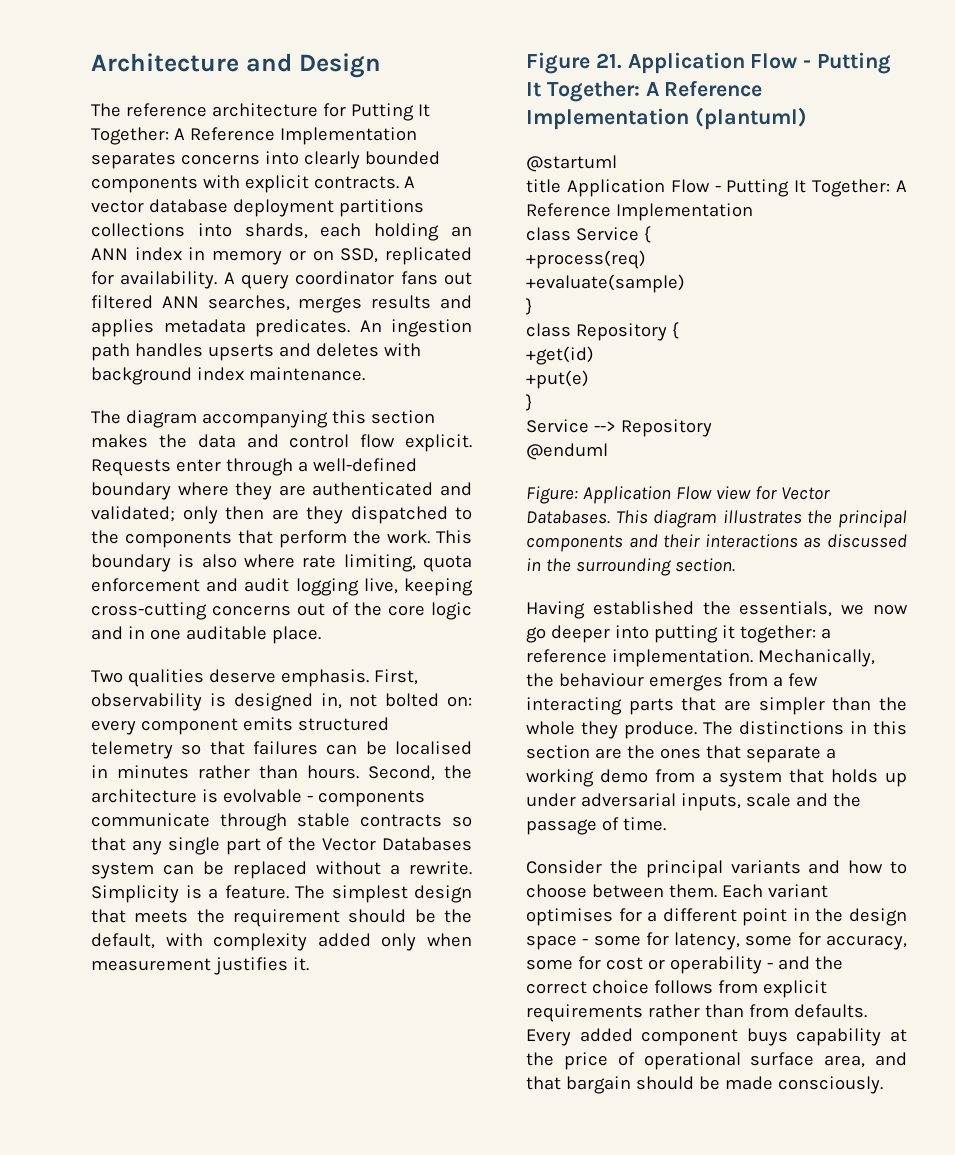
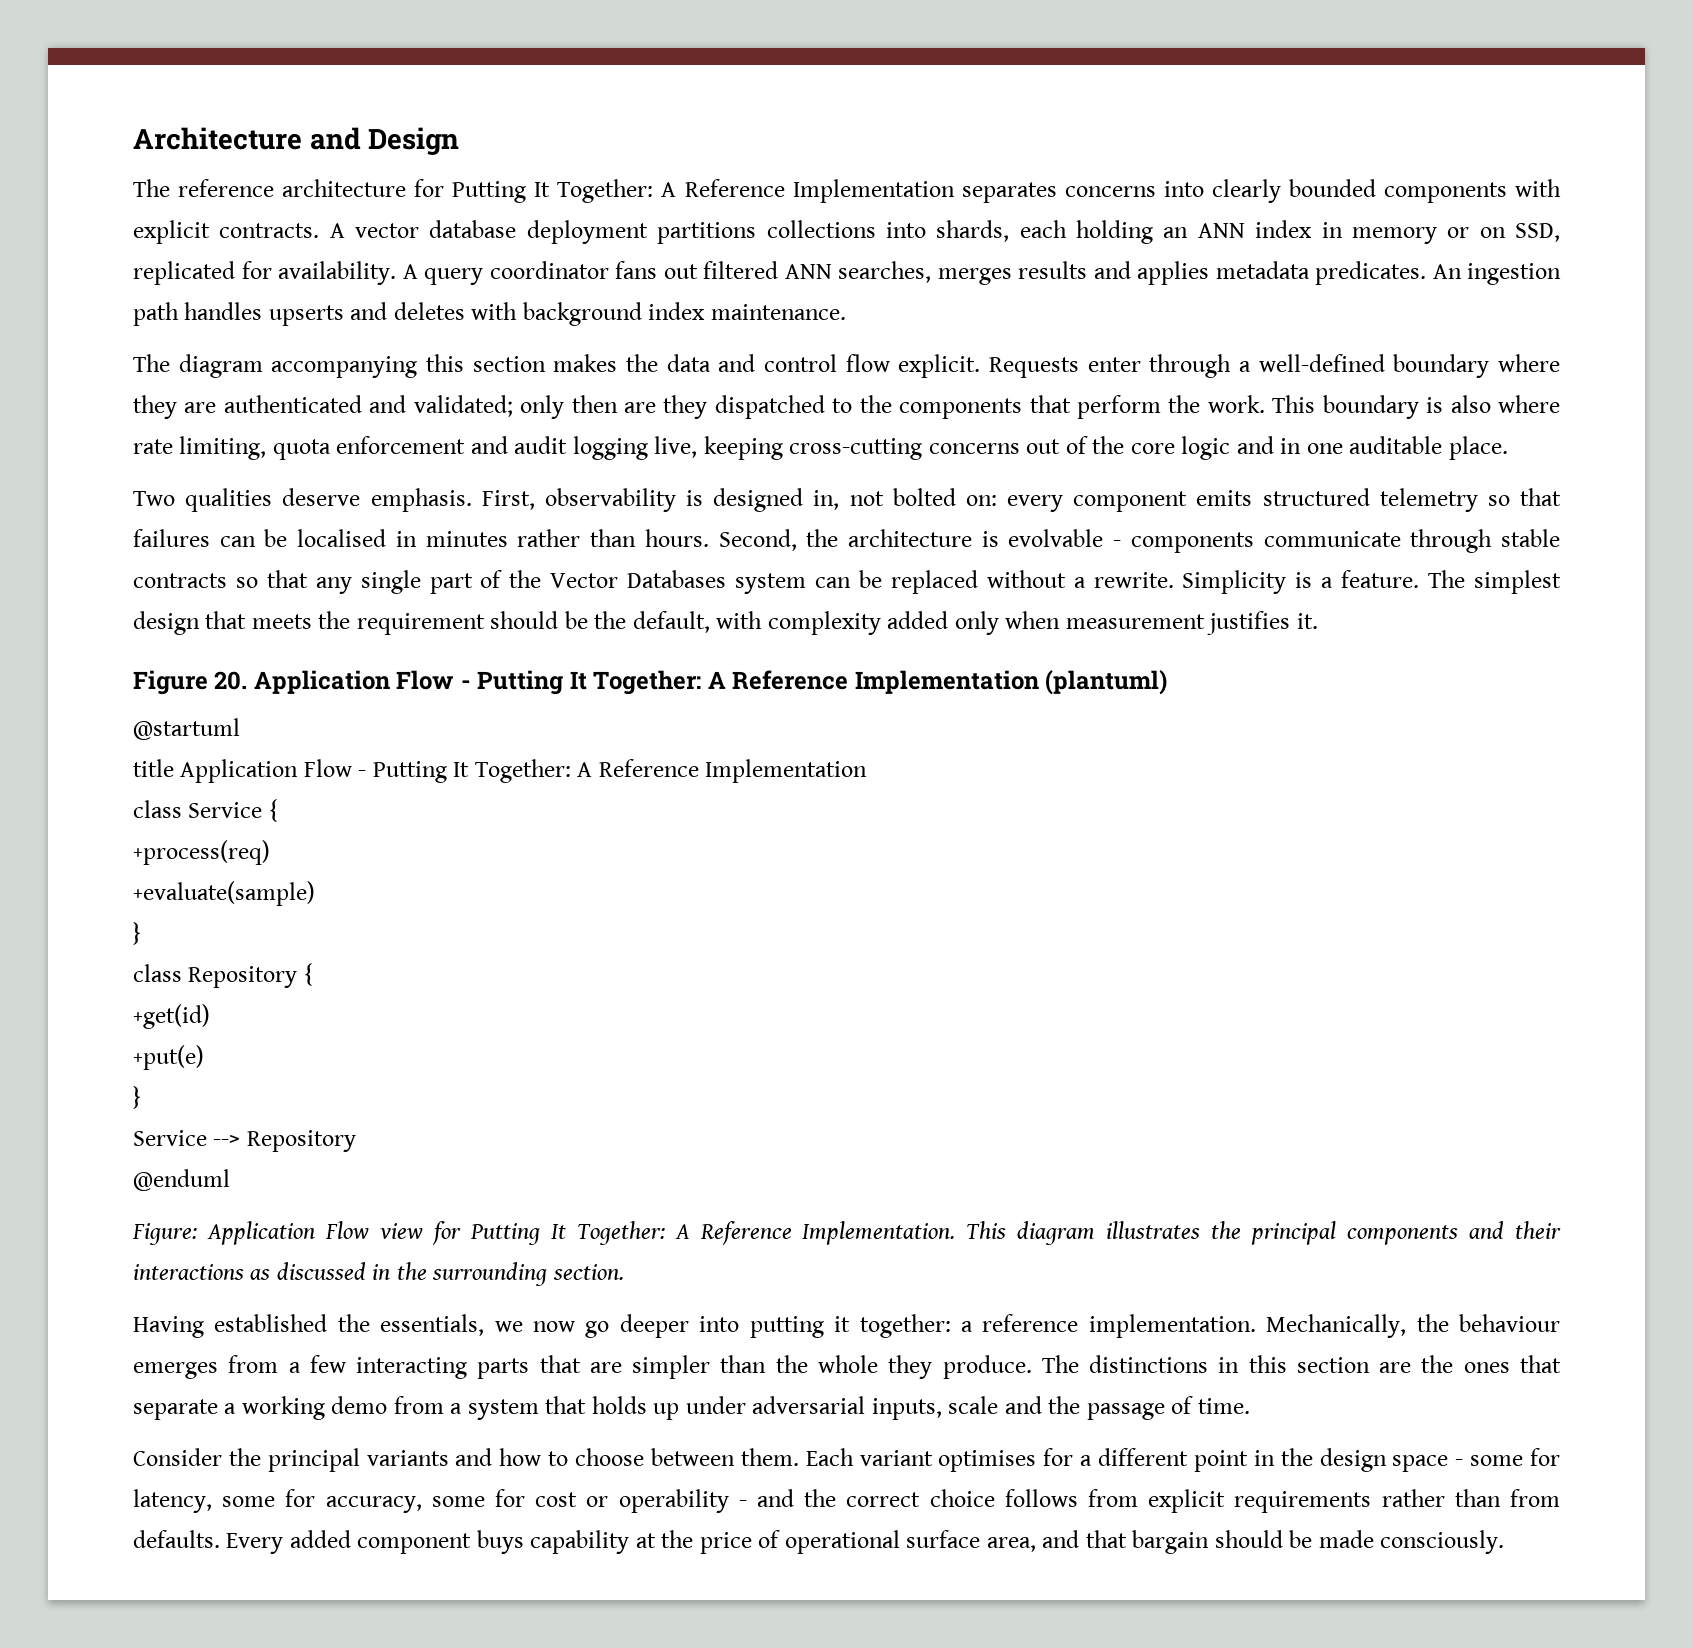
- Figure 21. Application Flow - Putting It Together: A Reference Implementation (plantuml)
+ Figure 20. Application Flow - Putting It Together: A Reference Implementation (plantuml)
- Figure: Application Flow view for Vector Databases.
+ Figure: Application Flow view for Putting It Together: A Reference Implementation.

